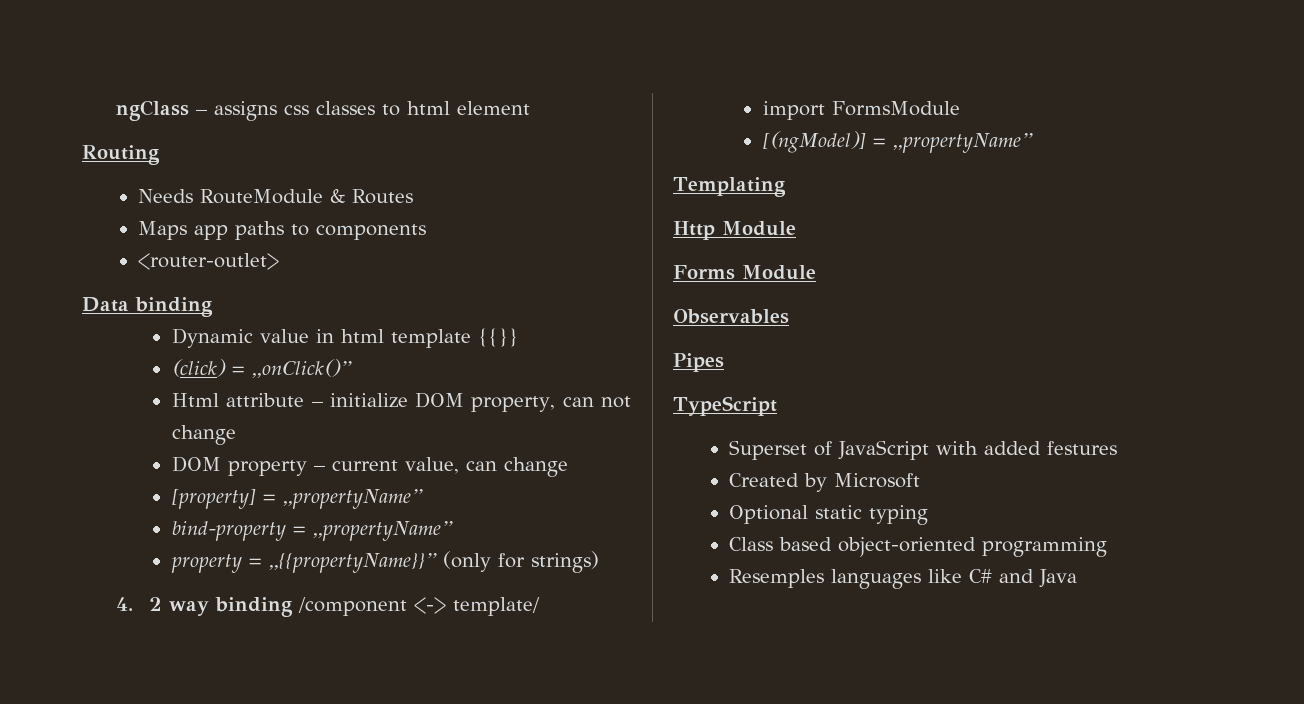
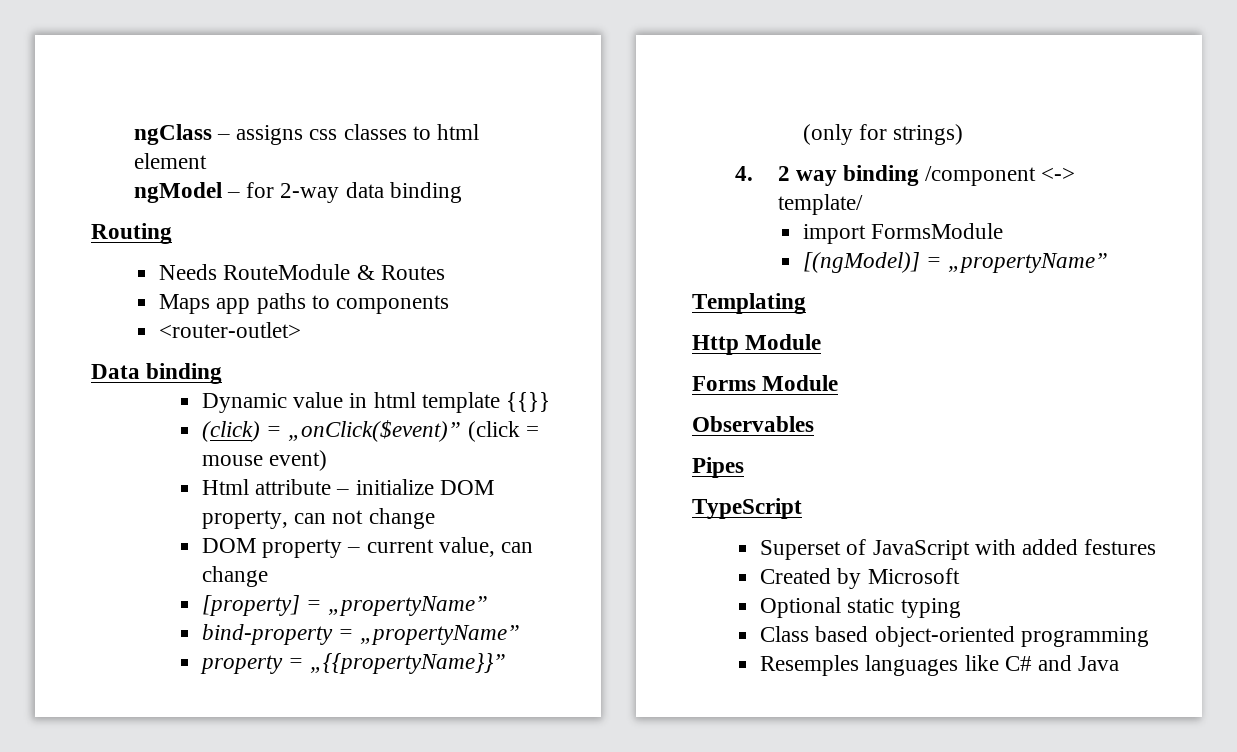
+ ngModel – for 2-way data binding
- (click) = „onClick()”
+ (click) = „onClick($event)” (click = mouse event)

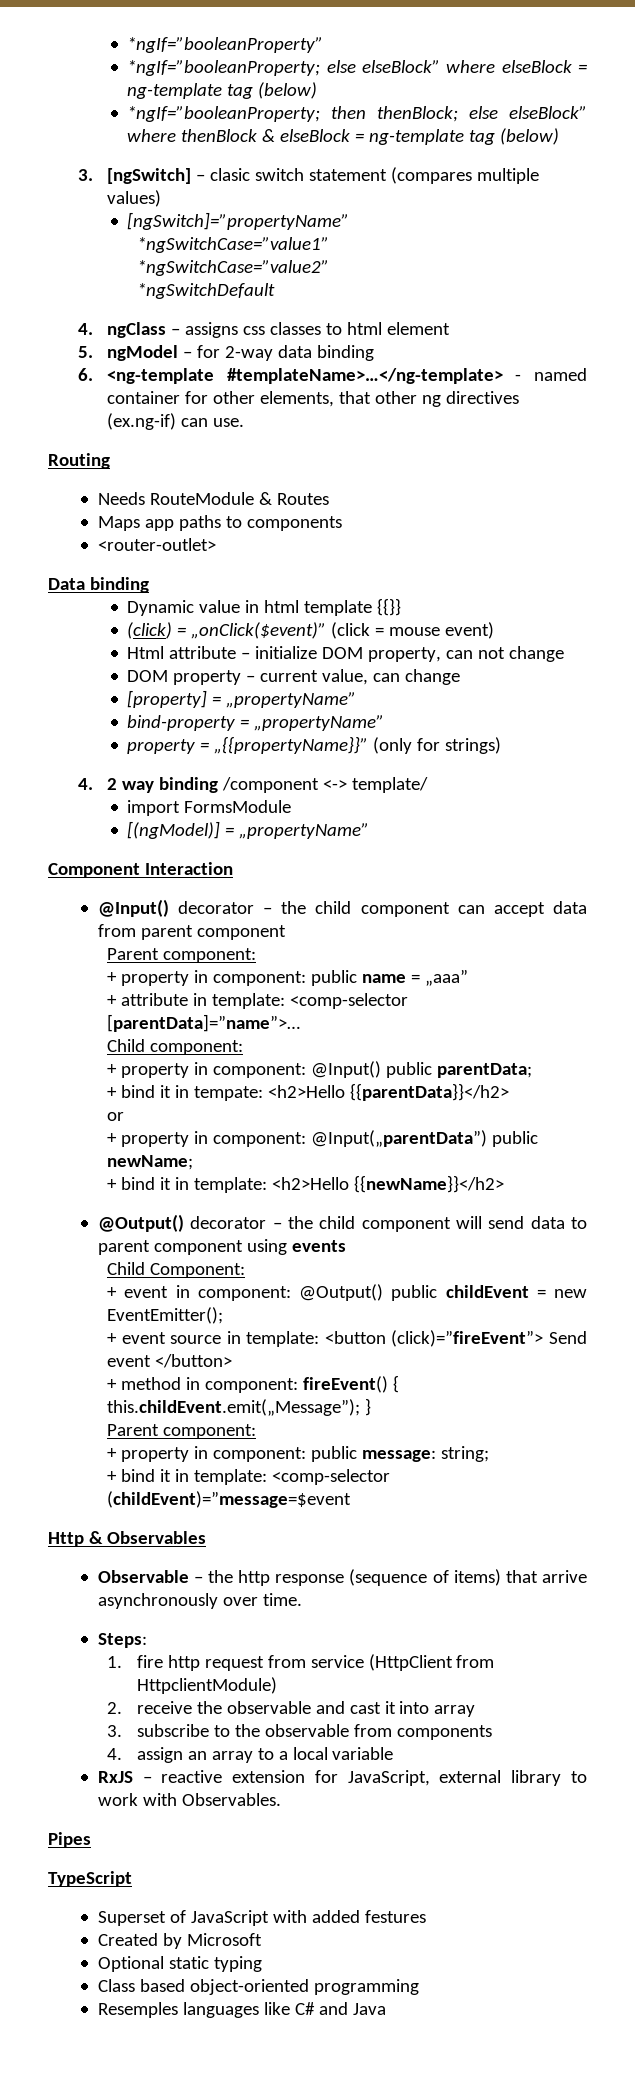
- ngClass – assigns css classes to html element
+ *ngIf=”booleanProperty”
+ *ngIf=”booleanProperty; else elseBlock” where elseBlock = ng-template tag (below)
+ *ngIf=”booleanProperty; then thenBlock; else elseBlock” where thenBlock & elseBlock = ng-template tag (below)
+ 3. [ngSwitch] – clasic switch statement (compares multiple values)
+ [ngSwitch]=”propertyName”
+ *ngSwitchCase=”value1”
+ *ngSwitchCase=”value2”
+ *ngSwitchDefault
+ 4. ngClass – assigns css classes to html element
- ngModel – for 2-way data binding
+ 5. ngModel – for 2-way data binding
+ 6. <ng-template #templateName>…</ng-template> - named container for other elements, that other ng directives (ex.ng-if) can use.
- Templating
- Http Module
- Forms Module
- Observables
+ Component Interaction
+ @Input() decorator – the child component can accept data from parent component
+ Parent component:
+ + property in component: public name = „aaa”
+ + attribute in template: <comp-selector [parentData]=”name”>…
+ Child component:
+ + property in component: @Input() public parentData;
+ + bind it in tempate: <h2>Hello {{parentData}}</h2>
+ or
+ + property in component: @Input(„parentData”) public newName;
+ + bind it in template: <h2>Hello {{newName}}</h2>
+ @Output() decorator – the child component will send data to parent component using events
+ Child Component:
+ + event in component: @Output() public childEvent = new EventEmitter();
+ + event source in template: <button (click)=”fireEvent”> Send event </button>
+ + method in component: fireEvent() { this.childEvent.emit(„Message”); }
+ Parent component:
+ + property in component: public message: string;
+ + bind it in template: <comp-selector (childEvent)=”message=$event
+ Http & Observables
+ Observable – the http response (sequence of items) that arrive asynchronously over time.
+ Steps:
+ 1. fire http request from service (HttpClient from HttpclientModule)
+ 2. receive the observable and cast it into array
+ 3. subscribe to the observable from components
+ 4. assign an array to a local variable
+ RxJS – reactive extension for JavaScript, external library to work with Observables.

